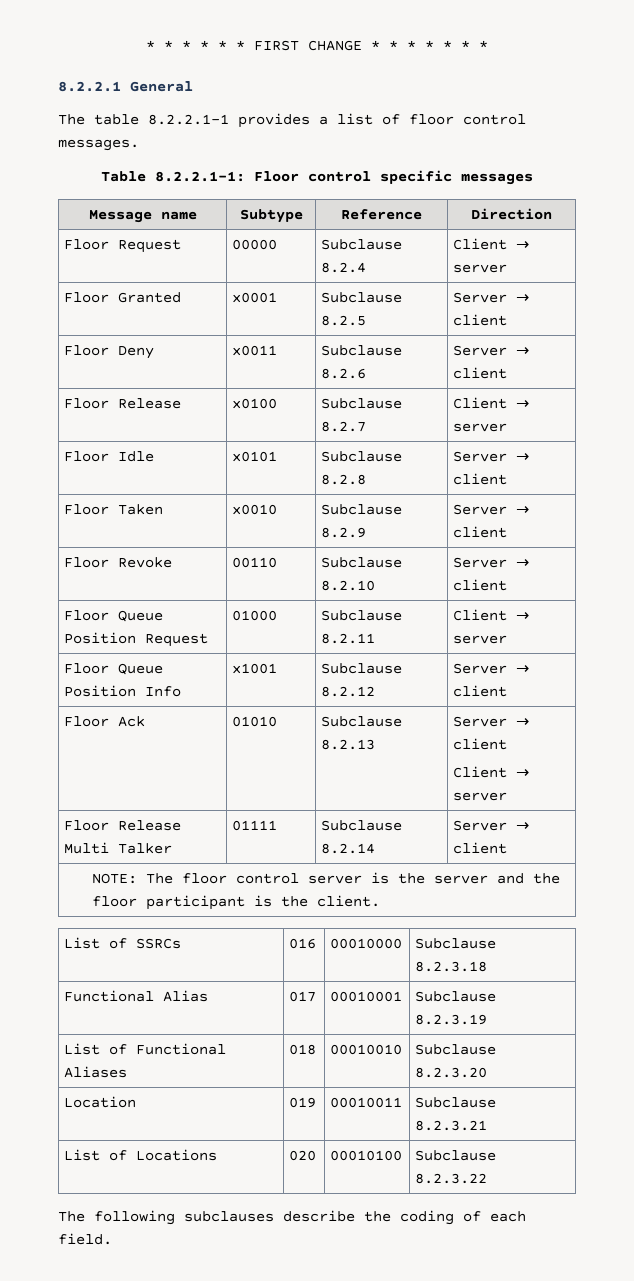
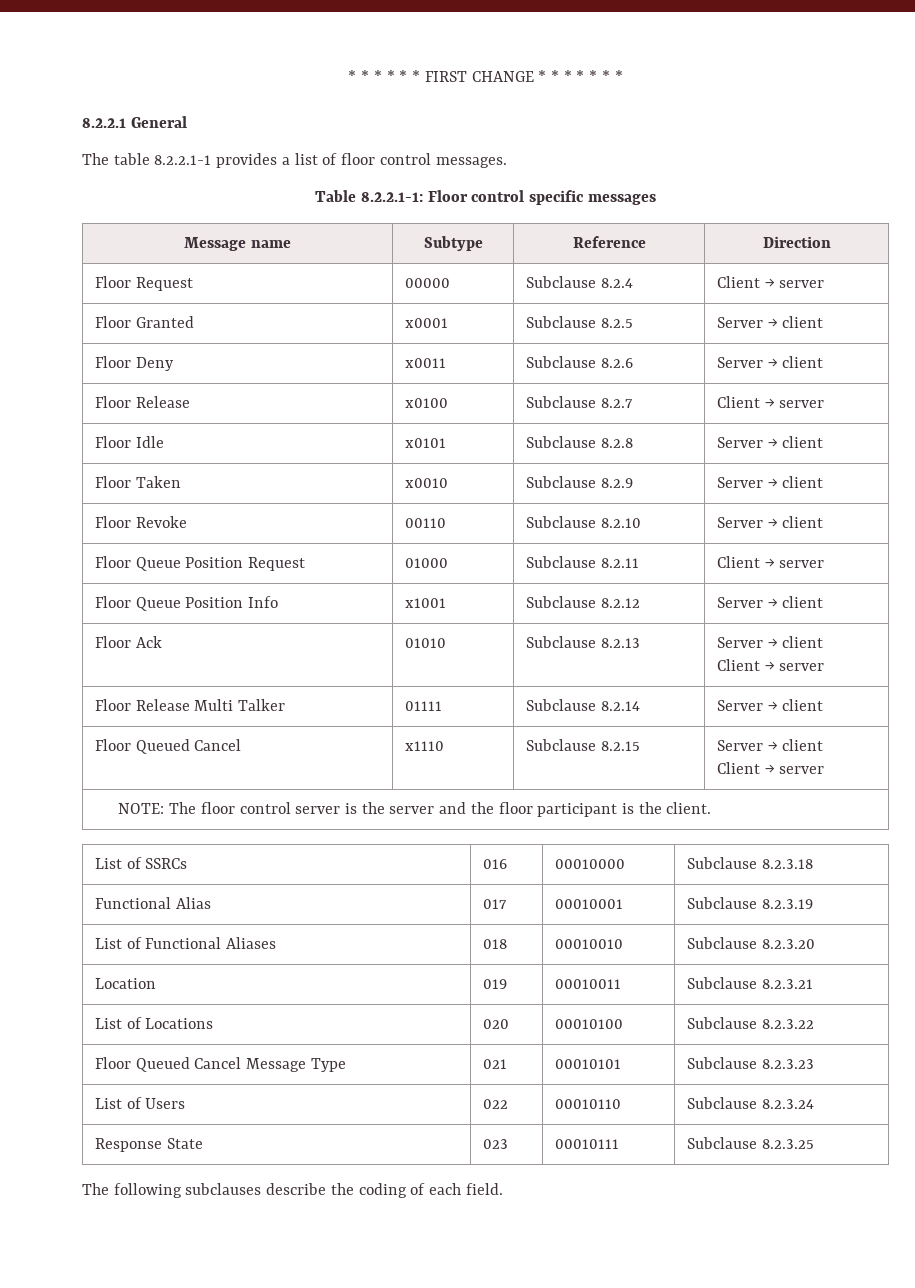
+ Floor Queued Cancel | x1110 | Subclause 8.2.15 | Server → client
+ Client → server
+ Floor Queued Cancel Message Type | 021 | 00010101 | Subclause 8.2.3.23
+ List of Users | 022 | 00010110 | Subclause 8.2.3.24
+ Response State | 023 | 00010111 | Subclause 8.2.3.25

